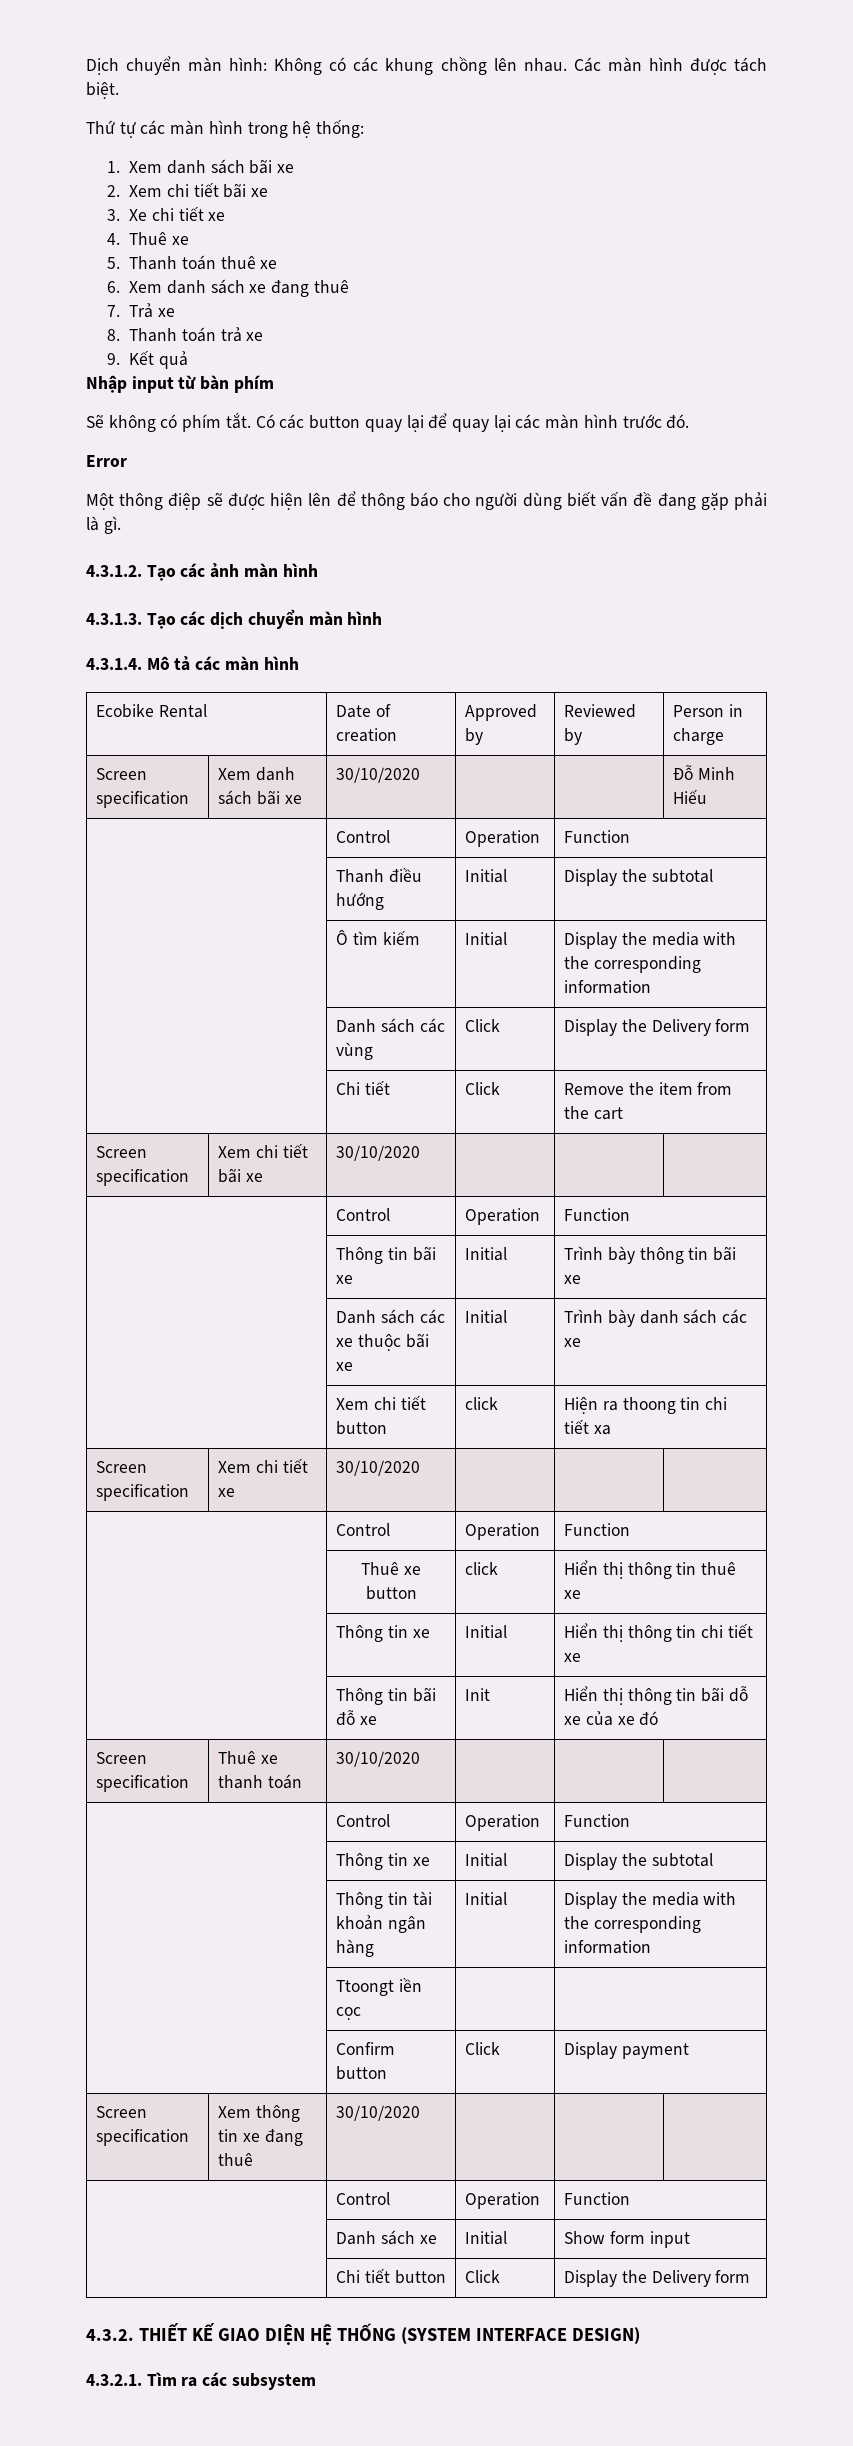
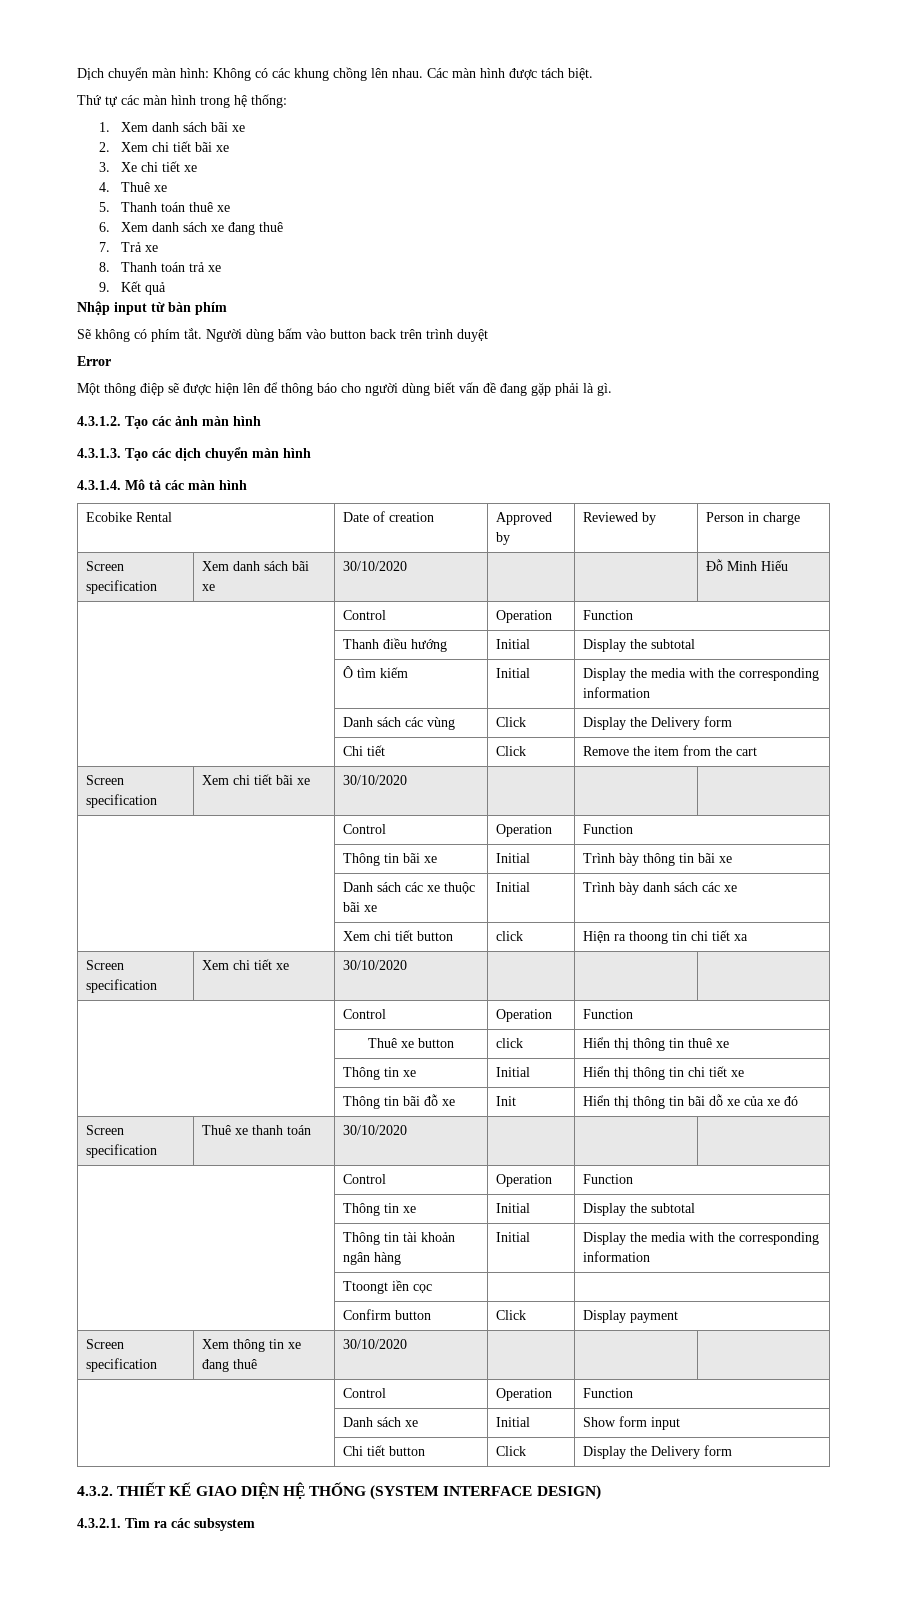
- Có các button quay lại để quay lại các màn hình trước đó.
+ Người dùng bấm vào button back trên trình duyệt

